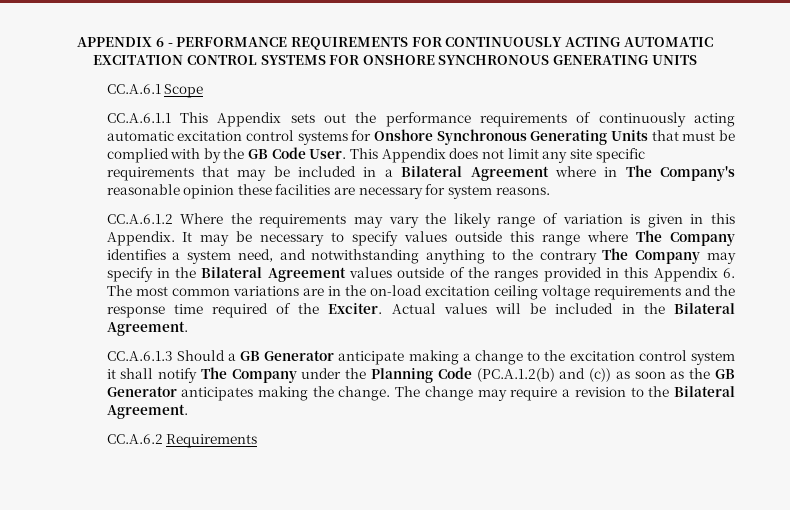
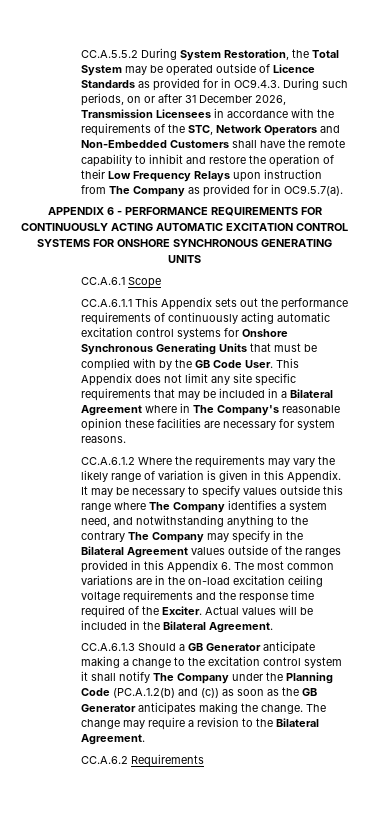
+ CC.A.5.5.2 During System Restoration, the Total System may be operated outside of Licence Standards as provided for in OC9.4.3. During such periods, on or after 31 December 2026, Transmission Licensees in accordance with the requirements of the STC, Network Operators and Non-Embedded Customers shall have the remote capability to inhibit and restore the operation of their Low Frequency Relays upon instruction from The Company as provided for in OC9.5.7(a).

